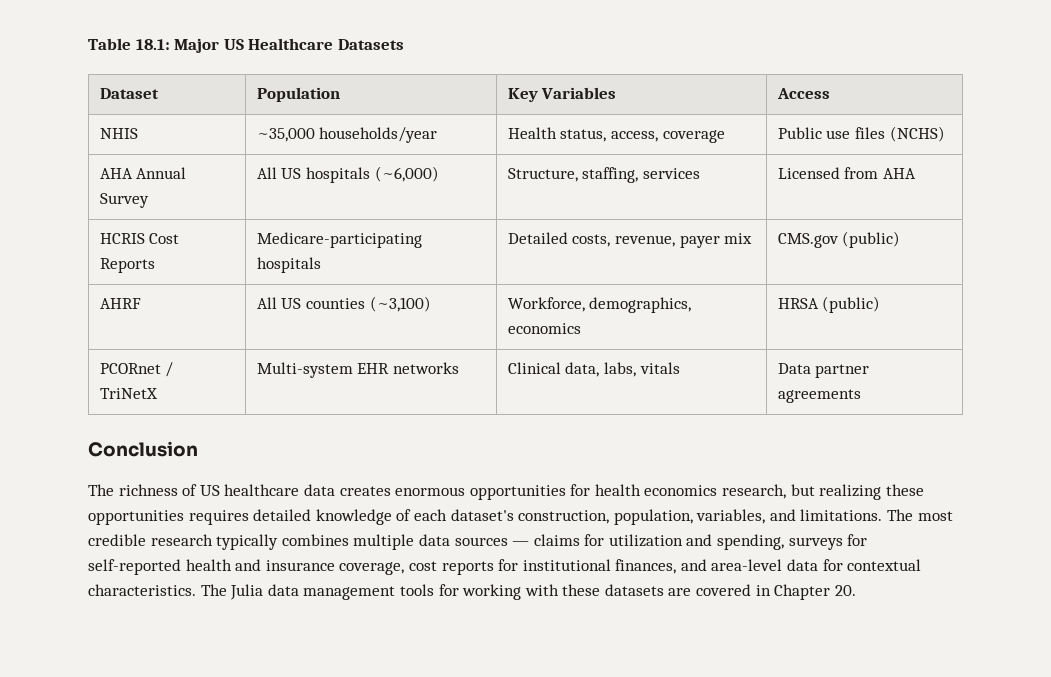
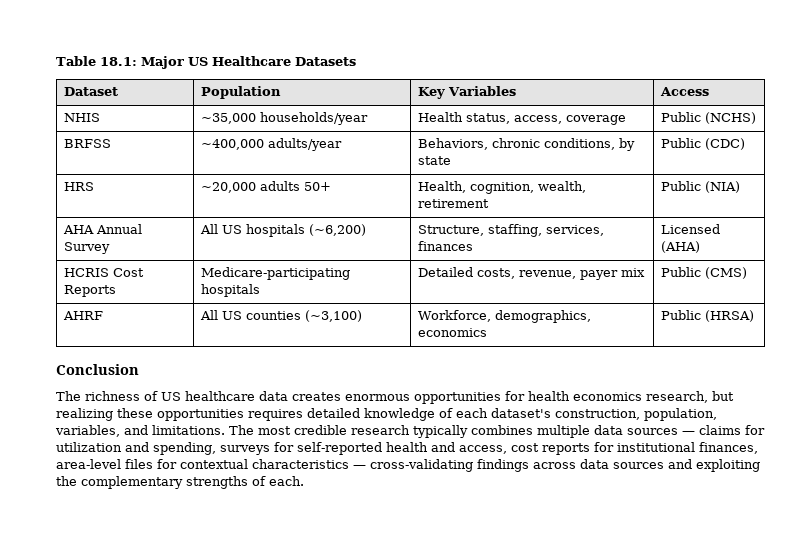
- NHIS | ~35,000 households/year | Health status, access, coverage | Public use files (NCHS)
+ NHIS | ~35,000 households/year | Health status, access, coverage | Public (NCHS)
+ BRFSS | ~400,000 adults/year | Behaviors, chronic conditions, by state | Public (CDC)
+ HRS | ~20,000 adults 50+ | Health, cognition, wealth, retirement | Public (NIA)
- AHA Annual Survey | All US hospitals (~6,000) | Structure, staffing, services | Licensed from AHA
+ AHA Annual Survey | All US hospitals (~6,200) | Structure, staffing, services, finances | Licensed (AHA)
- HCRIS Cost Reports | Medicare-participating hospitals | Detailed costs, revenue, payer mix | CMS.gov (public)
+ HCRIS Cost Reports | Medicare-participating hospitals | Detailed costs, revenue, payer mix | Public (CMS)
- AHRF | All US counties (~3,100) | Workforce, demographics, economics | HRSA (public)
- PCORnet / TriNetX | Multi-system EHR networks | Clinical data, labs, vitals | Data partner agreements
+ AHRF | All US counties (~3,100) | Workforce, demographics, economics | Public (HRSA)
- The most credible research typically combines multiple data sources — claims for utilization and spending, surveys for self-reported health and insurance coverage, cost reports for institutional finances, and area-level data for contextual characteristics. The Julia data management tools for working with these datasets are covered in Chapter 20.
+ The most credible research typically combines multiple data sources — claims for utilization and spending, surveys for self-reported health and access, cost reports for institutional finances, area-level files for contextual characteristics — cross-validating findings across data sources and exploiting the complementary strengths of each.

